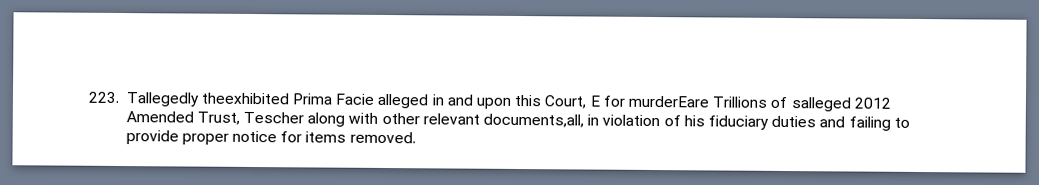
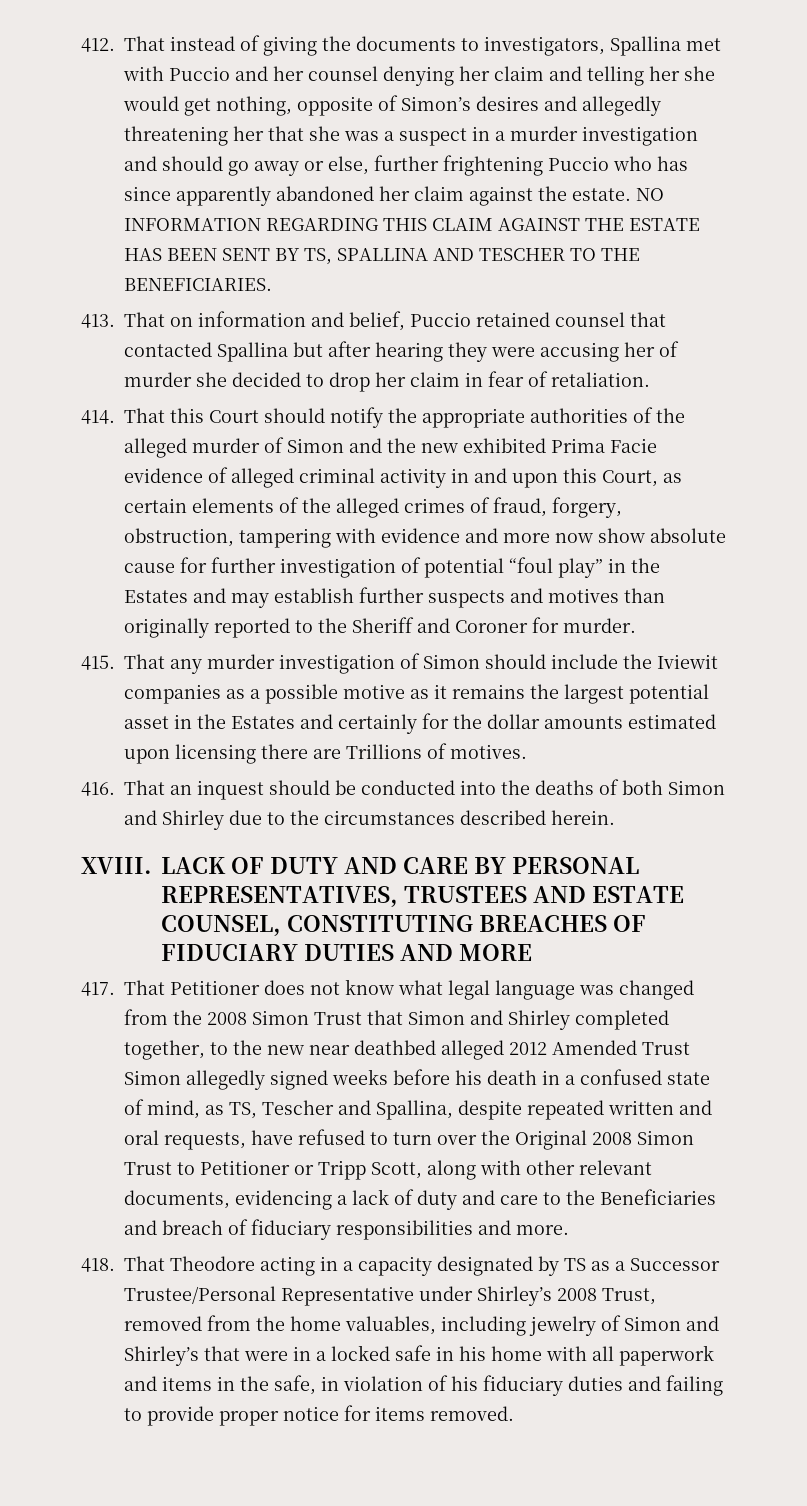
- 223. Tallegedly theexhibited Prima Facie alleged in and upon this Court, E for murderEare Trillions of salleged 2012 Amended Trust, Tescher along with other relevant documents,all, in violation of his fiduciary duties and failing to provide proper notice for items removed.
+ 412. That instead of giving the documents to investigators, Spallina met with Puccio and her counsel denying her claim and telling her she would get nothing, opposite of Simon’s desires and allegedly threatening her that she was a suspect in a murder investigation and should go away or else, further frightening Puccio who has since apparently abandoned her claim against the estate. NO INFORMATION REGARDING THIS CLAIM AGAINST THE ESTATE HAS BEEN SENT BY TS, SPALLINA AND TESCHER TO THE BENEFICIARIES.
+ 413. That on information and belief, Puccio retained counsel that contacted Spallina but after hearing they were accusing her of murder she decided to drop her claim in fear of retaliation.
+ 414. That this Court should notify the appropriate authorities of the alleged murder of Simon and the new exhibited Prima Facie evidence of alleged criminal activity in and upon this Court, as certain elements of the alleged crimes of fraud, forgery, obstruction, tampering with evidence and more now show absolute cause for further investigation of potential “foul play” in the Estates and may establish further suspects and motives than originally reported to the Sheriff and Coroner for murder.
+ 415. That any murder investigation of Simon should include the Iviewit companies as a possible motive as it remains the largest potential asset in the Estates and certainly for the dollar amounts estimated upon licensing there are Trillions of motives.
+ 416. That an inquest should be conducted into the deaths of both Simon and Shirley due to the circumstances described herein.
+ XVIII. LACK OF DUTY AND CARE BY PERSONAL REPRESENTATIVES, TRUSTEES AND ESTATE COUNSEL, CONSTITUTING BREACHES OF FIDUCIARY DUTIES AND MORE
+ 417. That Petitioner does not know what legal language was changed from the 2008 Simon Trust that Simon and Shirley completed together, to the new near deathbed alleged 2012 Amended Trust Simon allegedly signed weeks before his death in a confused state of mind, as TS, Tescher and Spallina, despite repeated written and oral requests, have refused to turn over the Original 2008 Simon Trust to Petitioner or Tripp Scott, along with other relevant documents, evidencing a lack of duty and care to the Beneficiaries and breach of fiduciary responsibilities and more.
+ 418. That Theodore acting in a capacity designated by TS as a Successor Trustee/Personal Representative under Shirley’s 2008 Trust, removed from the home valuables, including jewelry of Simon and Shirley’s that were in a locked safe in his home with all paperwork and items in the safe, in violation of his fiduciary duties and failing to provide proper notice for items removed.

